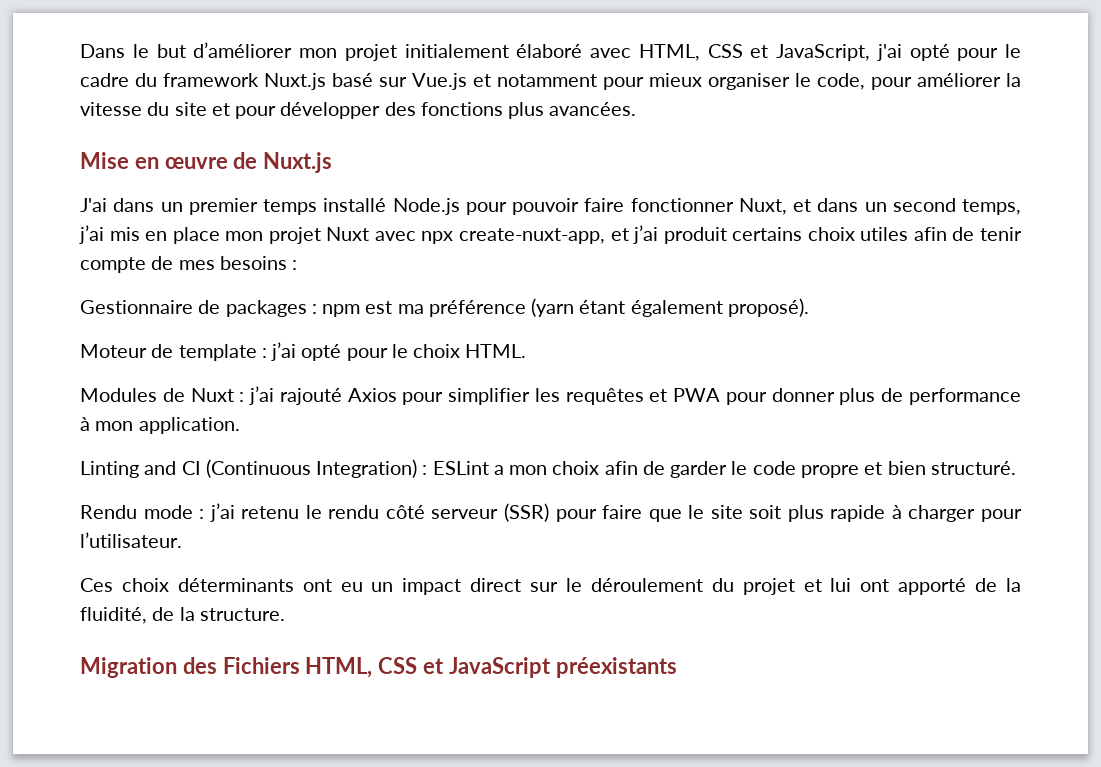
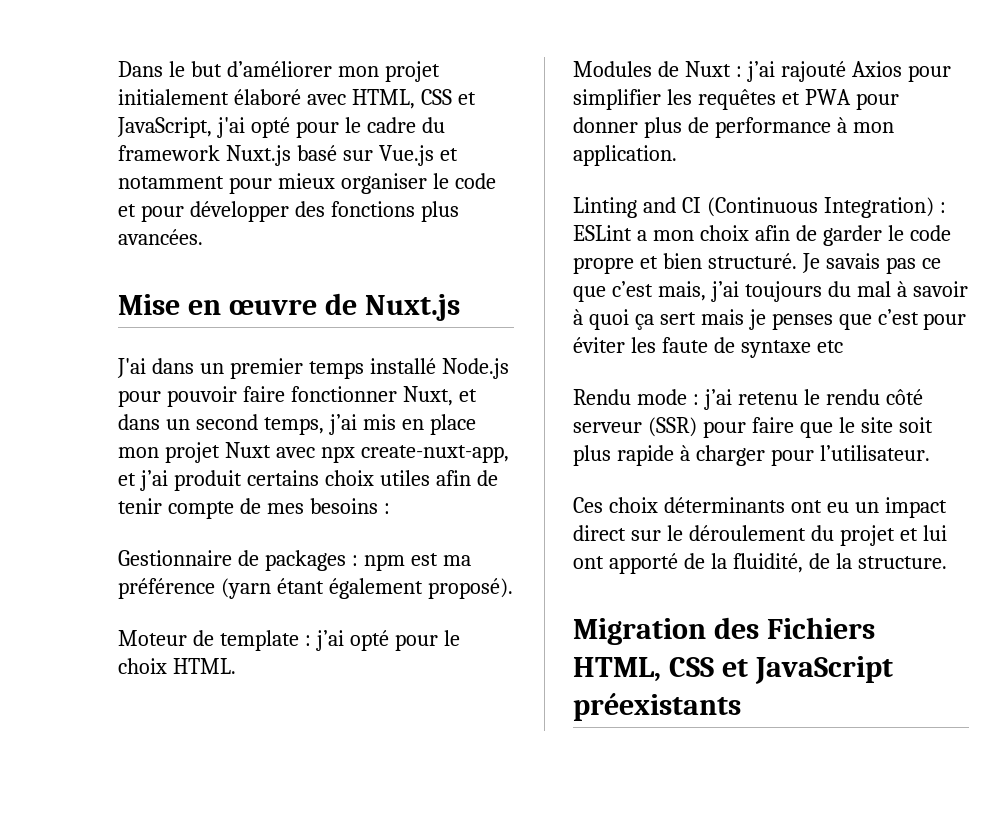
- Dans le but d’améliorer mon projet initialement élaboré avec HTML, CSS et JavaScript, j'ai opté pour le cadre du framework Nuxt.js basé sur Vue.js et notamment pour mieux organiser le code, pour améliorer la vitesse du site et pour développer des fonctions plus avancées.
+ Dans le but d’améliorer mon projet initialement élaboré avec HTML, CSS et JavaScript, j'ai opté pour le cadre du framework Nuxt.js basé sur Vue.js et notamment pour mieux organiser le code et pour développer des fonctions plus avancées.
+ Je savais pas ce que c’est mais, j’ai toujours du mal à savoir à quoi ça sert mais je penses que c’est pour éviter les faute de syntaxe etc

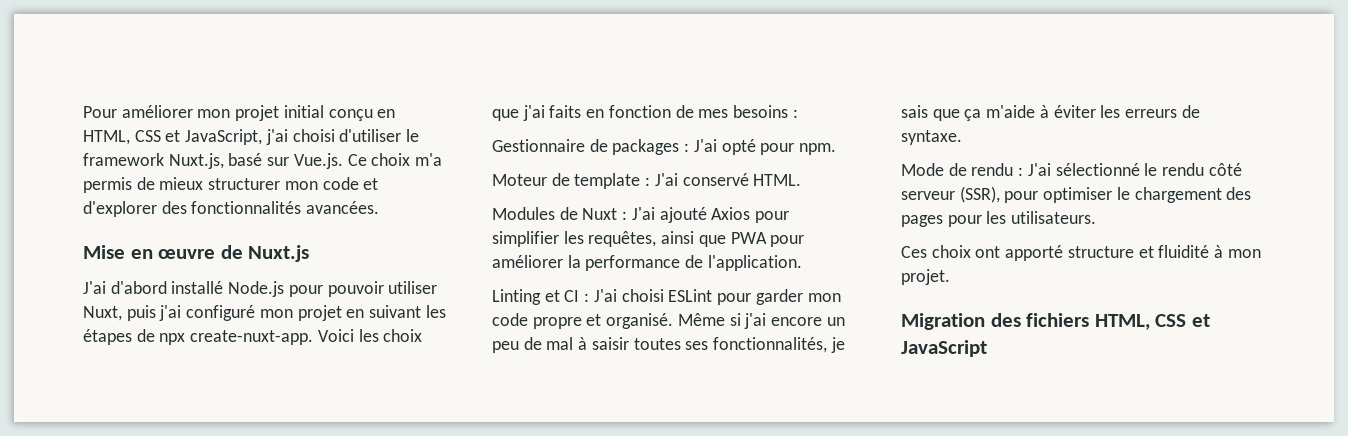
- Dans le but d’améliorer mon projet initialement élaboré avec HTML, CSS et JavaScript, j'ai opté pour le cadre du framework Nuxt.js basé sur Vue.js et notamment pour mieux organiser le code et pour développer des fonctions plus avancées.
+ Pour améliorer mon projet initial conçu en HTML, CSS et JavaScript, j'ai choisi d'utiliser le framework Nuxt.js, basé sur Vue.js. Ce choix m'a permis de mieux structurer mon code et d'explorer des fonctionnalités avancées.
- J'ai dans un premier temps installé Node.js pour pouvoir faire fonctionner Nuxt, et dans un second temps, j’ai mis en place mon projet Nuxt avec npx create-nuxt-app, et j’ai produit certains choix utiles afin de tenir compte de mes besoins :
+ J'ai d'abord installé Node.js pour pouvoir utiliser Nuxt, puis j'ai configuré mon projet en suivant les étapes de npx create-nuxt-app. Voici les choix que j'ai faits en fonction de mes besoins :
- Gestionnaire de packages : npm est ma préférence (yarn étant également proposé).
+ Gestionnaire de packages : J'ai opté pour npm.
- Moteur de template : j’ai opté pour le choix HTML.
+ Moteur de template : J'ai conservé HTML.
- Modules de Nuxt : j’ai rajouté Axios pour simplifier les requêtes et PWA pour donner plus de performance à mon application.
- Linting and CI (Continuous Integration) : ESLint a mon choix afin de garder le code propre et bien structuré. Je savais pas ce que c’est mais, j’ai toujours du mal à savoir à quoi ça sert mais je penses que c’est pour éviter les faute de syntaxe etc
- Rendu mode : j’ai retenu le rendu côté serveur (SSR) pour faire que le site soit plus rapide à charger pour l’utilisateur.
- Ces choix déterminants ont eu un impact direct sur le déroulement du projet et lui ont apporté de la fluidité, de la structure.
+ Modules de Nuxt : J'ai ajouté Axios pour simplifier les requêtes, ainsi que PWA pour améliorer la performance de l'application.
+ Linting et CI : J'ai choisi ESLint pour garder mon code propre et organisé. Même si j'ai encore un peu de mal à saisir toutes ses fonctionnalités, je sais que ça m'aide à éviter les erreurs de syntaxe.
+ Mode de rendu : J'ai sélectionné le rendu côté serveur (SSR), pour optimiser le chargement des pages pour les utilisateurs.
+ Ces choix ont apporté structure et fluidité à mon projet.
- Migration des Fichiers HTML, CSS et JavaScript préexistants
+ Migration des fichiers HTML, CSS et JavaScript

